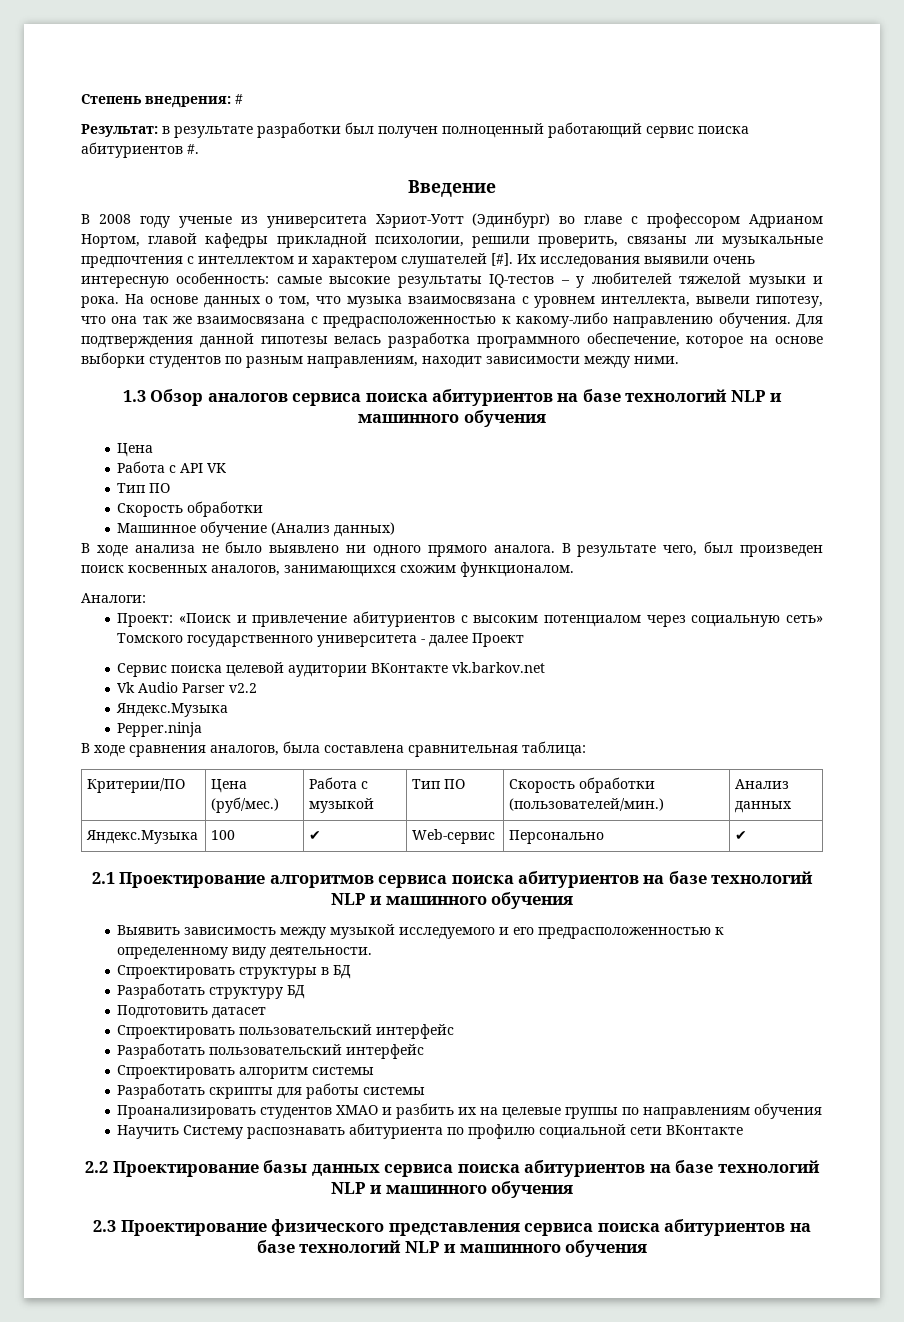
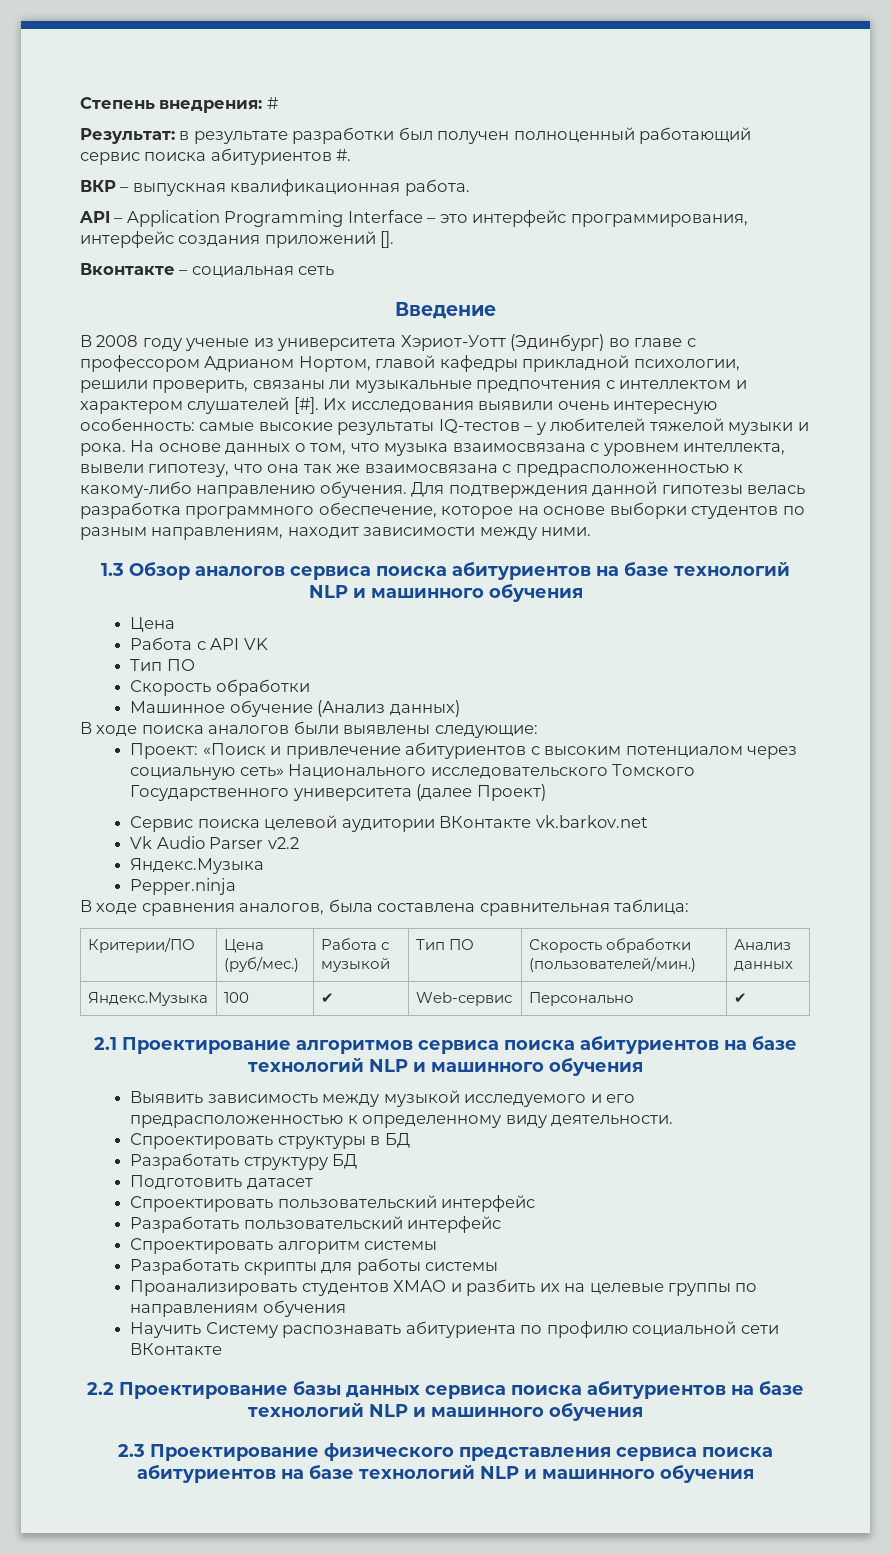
+ ВКР – выпускная квалификационная работа.
+ API – Application Programming Interface – это интерфейс программирования, интерфейс создания приложений [].
+ Вконтакте – социальная сеть
- В ходе анализа не было выявлено ни одного прямого аналога. В результате чего, был произведен поиск косвенных аналогов, занимающихся схожим функционалом.
- Аналоги:
+ В ходе поиска аналогов были выявлены следующие:
- Проект: «Поиск и привлечение абитуриентов с высоким потенциалом через социальную сеть» Томского государственного университета - далее Проект
+ Проект: «Поиск и привлечение абитуриентов с высоким потенциалом через социальную сеть» Национального исследовательского Томского Государственного университета (далее Проект)

